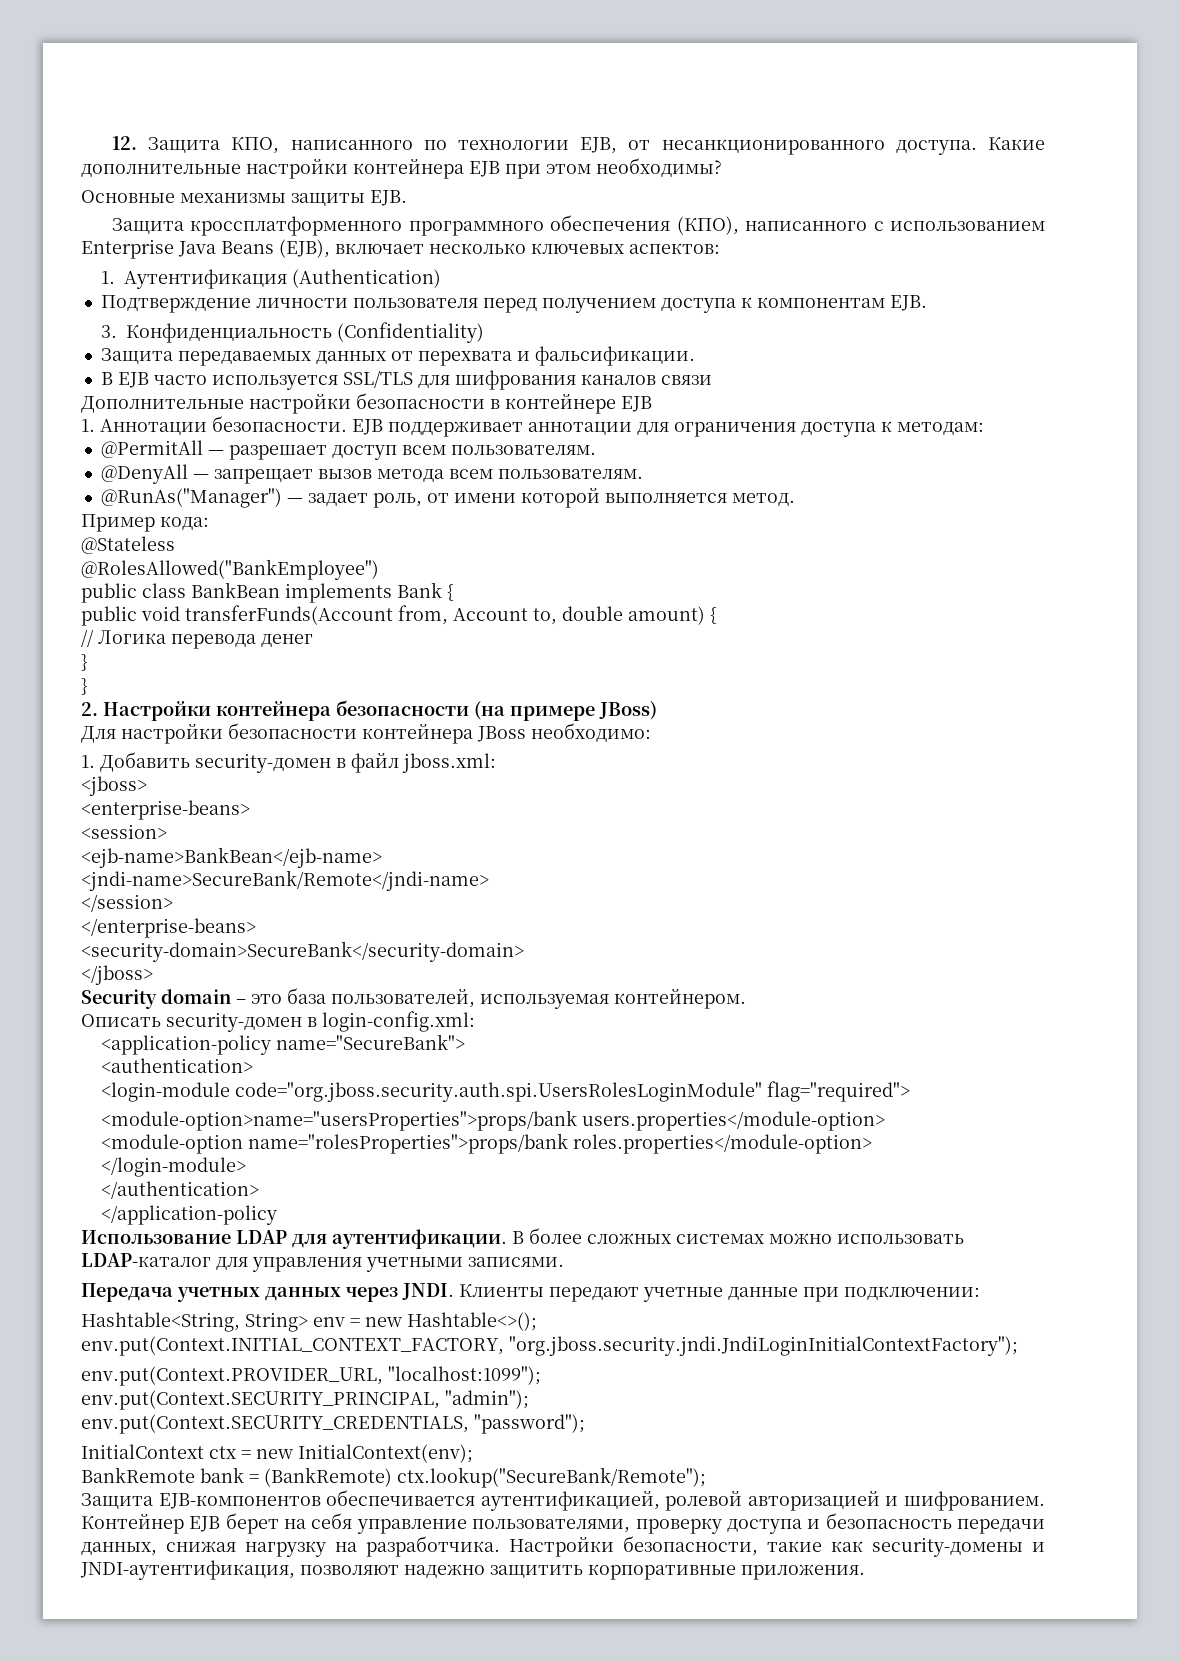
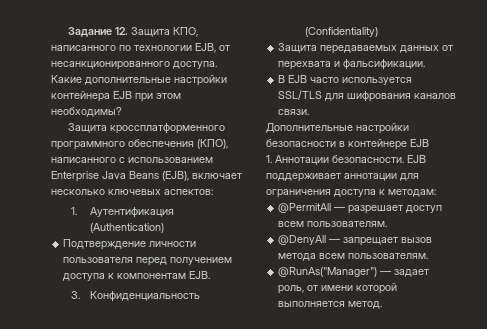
- 12. Защита КПО, написанного по технологии EJB, от несанкционированного доступа.
+ Задание 12. Защита КПО, написанного по технологии EJB, от несанкционированного доступа.
- Основные механизмы защиты EJB.
- В EJB часто используется SSL/TLS для шифрования каналов связи
+ В EJB часто используется SSL/TLS для шифрования каналов связи.
- Пример кода:
- @Stateless
- @RolesAllowed("BankEmployee")
- public class BankBean implements Bank {
- public void transferFunds(Account from, Account to, double amount) {
- // Логика перевода денег
- }
- }
- 2. Настройки контейнера безопасности (на примере JBoss)
- Для настройки безопасности контейнера JBoss необходимо:
- 1. Добавить security-домен в файл jboss.xml:
- <jboss>
- <enterprise-beans>
- <session>
- <ejb-name>BankBean</ejb-name>
- <jndi-name>SecureBank/Remote</jndi-name>
- </session>
- </enterprise-beans>
- <security-domain>SecureBank</security-domain>
- </jboss>
- Security domain – это база пользователей, используемая контейнером.
- Описать security-домен в login-config.xml:
- <application-policy name="SecureBank">
- <authentication>
- <login-module code="org.jboss.security.auth.spi.UsersRolesLoginModule" flag="required">
- <module-option>name="usersProperties">props/bank users.properties</module-option>
- <module-option name="rolesProperties">props/bank roles.properties</module-option>
- </login-module>
- </authentication>
- </application-policy
- Использование LDAP для аутентификации. В более сложных системах можно использовать LDAP-каталог для управления учетными записями.
- Передача учетных данных через JNDI. Клиенты передают учетные данные при подключении:
- Hashtable<String, String> env = new Hashtable<>();
- env.put(Context.INITIAL_CONTEXT_FACTORY, "org.jboss.security.jndi.JndiLoginInitialContextFactory");
- env.put(Context.PROVIDER_URL, "localhost:1099");
- env.put(Context.SECURITY_PRINCIPAL, "admin");
- env.put(Context.SECURITY_CREDENTIALS, "password");
- InitialContext ctx = new InitialContext(env);
- BankRemote bank = (BankRemote) ctx.lookup("SecureBank/Remote");
- Защита EJB-компонентов обеспечивается аутентификацией, ролевой авторизацией и шифрованием. Контейнер EJB берет на себя управление пользователями, проверку доступа и безопасность передачи данных, снижая нагрузку на разработчика. Настройки безопасности, такие как security-домены и JNDI-аутентификация, позволяют надежно защитить корпоративные приложения.

